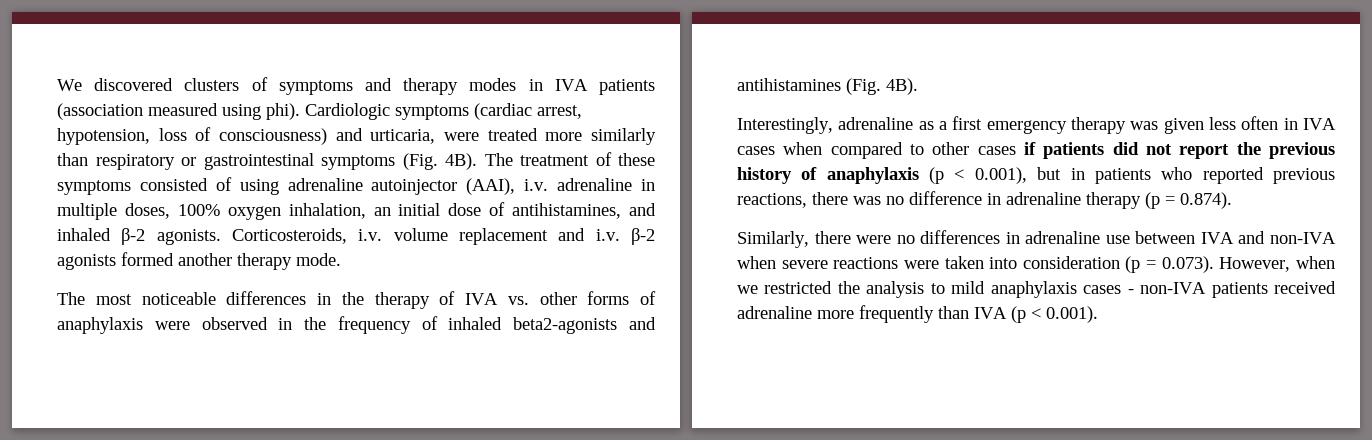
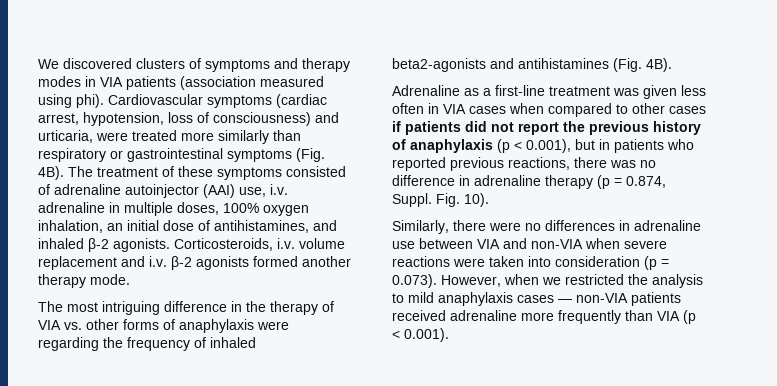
- We discovered clusters of symptoms and therapy modes in IVA patients (association measured using phi).
+ We discovered clusters of symptoms and therapy modes in VIA patients (association measured using phi).
- Cardiologic symptoms (cardiac arrest, hypotension, loss of consciousness) and urticaria, were treated more similarly than respiratory or gastrointestinal symptoms (Fig. 4B).
+ Cardiovascular symptoms (cardiac arrest, hypotension, loss of consciousness) and urticaria, were treated more similarly than respiratory or gastrointestinal symptoms (Fig. 4B).
- The treatment of these symptoms consisted of using adrenaline autoinjector (AAI), i.v. adrenaline in multiple doses, 100% oxygen inhalation, an initial dose of antihistamines, and inhaled β-2 agonists.
+ The treatment of these symptoms consisted of adrenaline autoinjector (AAI) use, i.v. adrenaline in multiple doses, 100% oxygen inhalation, an initial dose of antihistamines, and inhaled β-2 agonists.
- The most noticeable differences in the therapy of IVA vs. other forms of anaphylaxis were observed in the frequency of inhaled beta2-agonists and antihistamines (Fig. 4B).
+ The most intriguing difference in the therapy of VIA vs. other forms of anaphylaxis were regarding the frequency of inhaled beta2-agonists and antihistamines (Fig. 4B).
- Interestingly, adrenaline as a first emergency therapy was given less often in IVA cases when compared to other cases if patients did not report the previous history of anaphylaxis (p < 0.001), but in patients who reported previous reactions, there was no difference in adrenaline therapy (p = 0.874).
+ Adrenaline as a first-line treatment was given less often in VIA cases when compared to other cases if patients did not report the previous history of anaphylaxis (p < 0.001), but in patients who reported previous reactions, there was no difference in adrenaline therapy (p = 0.874, Suppl. Fig. 10).
- Similarly, there were no differences in adrenaline use between IVA and non-IVA when severe reactions were taken into consideration (p = 0.073). However, when we restricted the analysis to mild anaphylaxis cases - non-IVA patients received adrenaline more frequently than IVA (p < 0.001).
+ Similarly, there were no differences in adrenaline use between VIA and non-VIA when severe reactions were taken into consideration (p = 0.073). However, when we restricted the analysis to mild anaphylaxis cases — non-VIA patients received adrenaline more frequently than VIA (p < 0.001).

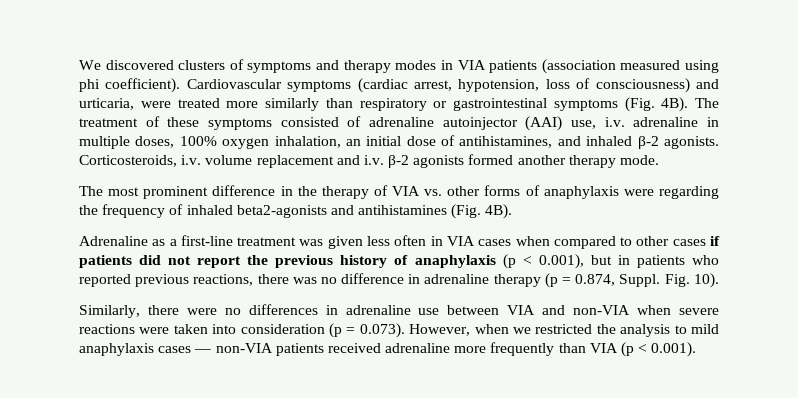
- We discovered clusters of symptoms and therapy modes in VIA patients (association measured using phi).
+ We discovered clusters of symptoms and therapy modes in VIA patients (association measured using phi coefficient).
- The most intriguing difference in the therapy of VIA vs. other forms of anaphylaxis were regarding the frequency of inhaled beta2-agonists and antihistamines (Fig. 4B).
+ The most prominent difference in the therapy of VIA vs. other forms of anaphylaxis were regarding the frequency of inhaled beta2-agonists and antihistamines (Fig. 4B).

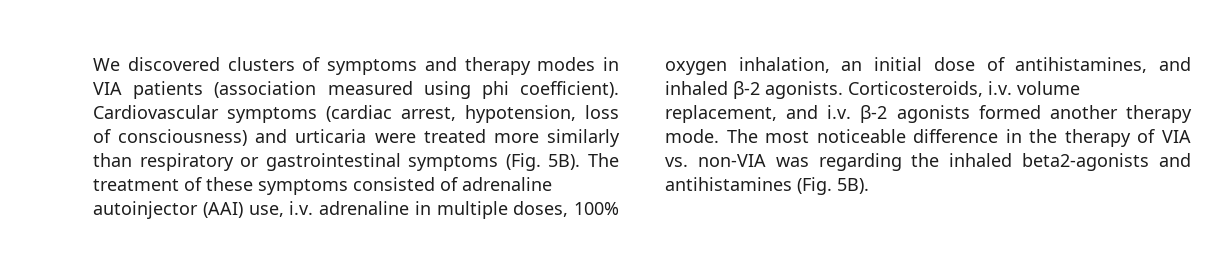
- Cardiovascular symptoms (cardiac arrest, hypotension, loss of consciousness) and urticaria, were treated more similarly than respiratory or gastrointestinal symptoms (Fig. 4B).
+ Cardiovascular symptoms (cardiac arrest, hypotension, loss of consciousness) and urticaria were treated more similarly than respiratory or gastrointestinal symptoms (Fig. 5B).
- Corticosteroids, i.v. volume replacement and i.v. β-2 agonists formed another therapy mode.
- The most prominent difference in the therapy of VIA vs. other forms of anaphylaxis were regarding the frequency of inhaled beta2-agonists and antihistamines (Fig. 4B).
- Adrenaline as a first-line treatment was given less often in VIA cases when compared to other cases if patients did not report the previous history of anaphylaxis (p < 0.001), but in patients who reported previous reactions, there was no difference in adrenaline therapy (p = 0.874, Suppl. Fig. 10).
- Similarly, there were no differences in adrenaline use between VIA and non-VIA when severe reactions were taken into consideration (p = 0.073). However, when we restricted the analysis to mild anaphylaxis cases — non-VIA patients received adrenaline more frequently than VIA (p < 0.001).
+ Corticosteroids, i.v. volume replacement, and i.v. β-2 agonists formed another therapy mode. The most noticeable difference in the therapy of VIA vs. non-VIA was regarding the inhaled beta2-agonists and antihistamines (Fig. 5B).

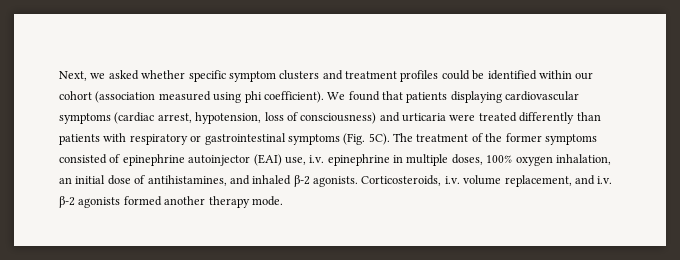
- We discovered clusters of symptoms and therapy modes in VIA patients (association measured using phi coefficient).
+ Next, we asked whether specific symptom clusters and treatment profiles could be identified within our cohort (association measured using phi coefficient).
- Cardiovascular symptoms (cardiac arrest, hypotension, loss of consciousness) and urticaria were treated more similarly than respiratory or gastrointestinal symptoms (Fig. 5B).
+ We found that patients displaying cardiovascular symptoms (cardiac arrest, hypotension, loss of consciousness) and urticaria were treated differently than patients with respiratory or gastrointestinal symptoms (Fig. 5C).
- The treatment of these symptoms consisted of adrenaline autoinjector (AAI) use, i.v. adrenaline in multiple doses, 100% oxygen inhalation, an initial dose of antihistamines, and inhaled β-2 agonists.
+ The treatment of the former symptoms consisted of epinephrine autoinjector (EAI) use, i.v. epinephrine in multiple doses, 100% oxygen inhalation, an initial dose of antihistamines, and inhaled β-2 agonists.
- The most noticeable difference in the therapy of VIA vs. non-VIA was regarding the inhaled beta2-agonists and antihistamines (Fig. 5B).

